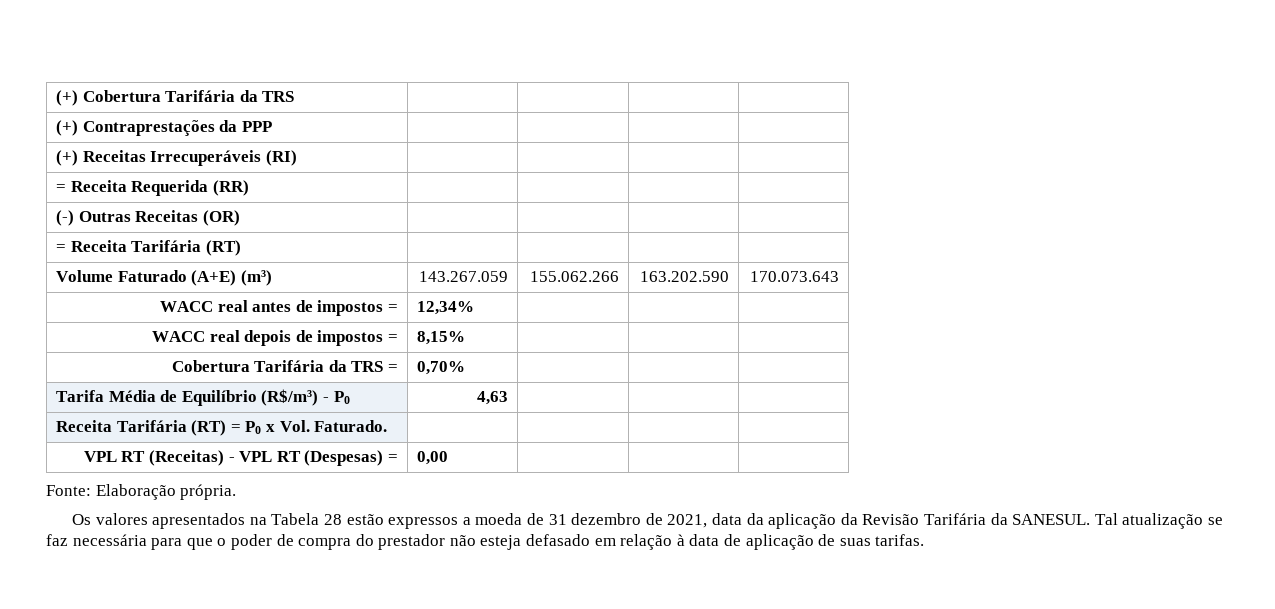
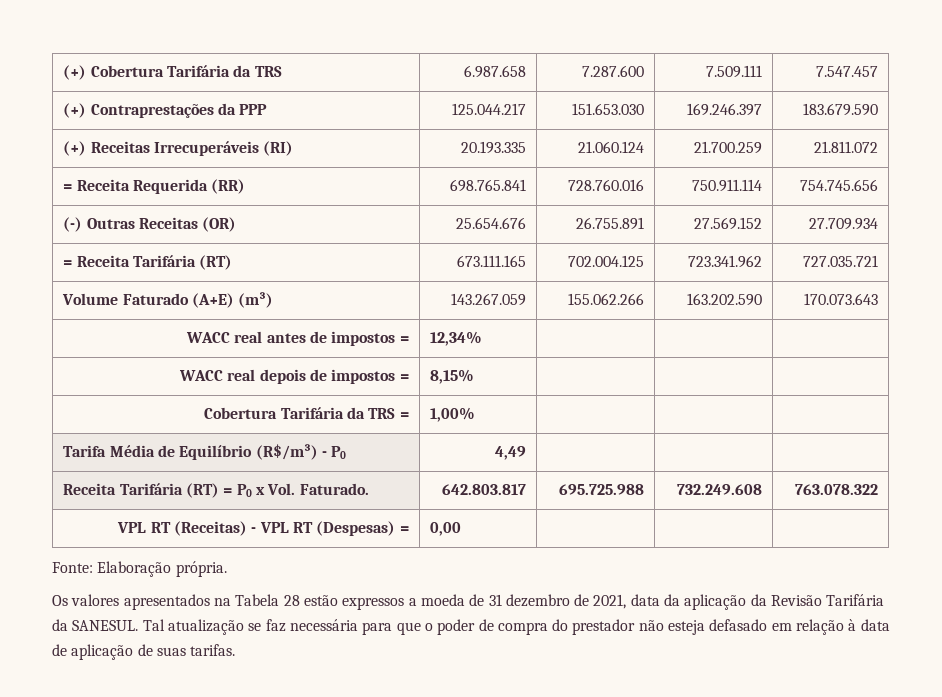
- (+) Cobertura Tarifária da TRS | | | |
+ (+) Cobertura Tarifária da TRS | 6.987.658 | 7.287.600 | 7.509.111 | 7.547.457
- (+) Contraprestações da PPP | | | |
+ (+) Contraprestações da PPP | 125.044.217 | 151.653.030 | 169.246.397 | 183.679.590
- (+) Receitas Irrecuperáveis (RI) | | | |
+ (+) Receitas Irrecuperáveis (RI) | 20.193.335 | 21.060.124 | 21.700.259 | 21.811.072
- = Receita Requerida (RR) | | | |
+ = Receita Requerida (RR) | 698.765.841 | 728.760.016 | 750.911.114 | 754.745.656
- (-) Outras Receitas (OR) | | | |
+ (-) Outras Receitas (OR) | 25.654.676 | 26.755.891 | 27.569.152 | 27.709.934
- = Receita Tarifária (RT) | | | |
+ = Receita Tarifária (RT) | 673.111.165 | 702.004.125 | 723.341.962 | 727.035.721
- Cobertura Tarifária da TRS = | 0,70% | | |
+ Cobertura Tarifária da TRS = | 1,00% | | |
- Tarifa Média de Equilíbrio (R$/m³) - P0 | 4,63 | | |
+ Tarifa Média de Equilíbrio (R$/m³) - P0 | 4,49 | | |
- Receita Tarifária (RT) = P0 x Vol. Faturado. | | | |
+ Receita Tarifária (RT) = P0 x Vol. Faturado. | 642.803.817 | 695.725.988 | 732.249.608 | 763.078.322

